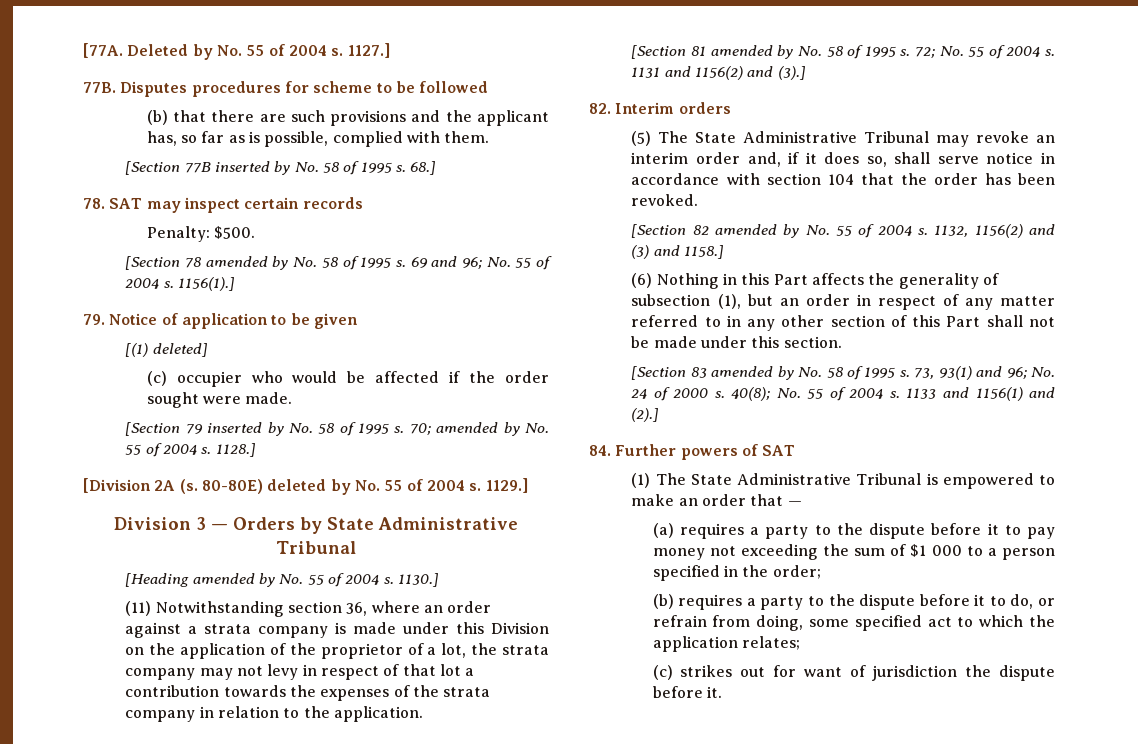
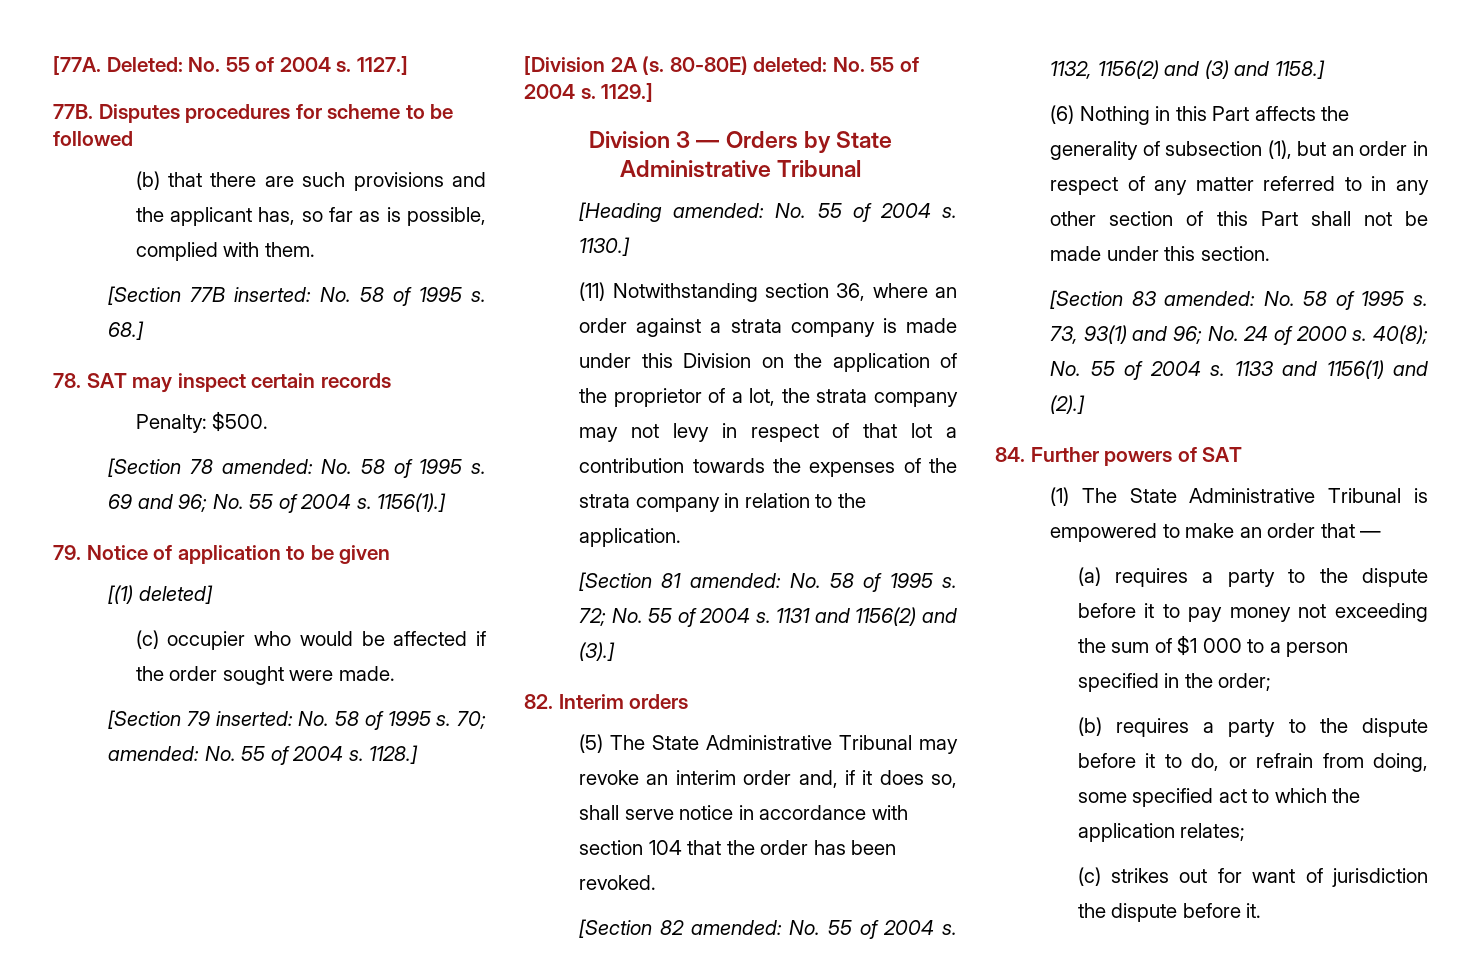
- Deleted by No. 55 of 2004 s.
+ Deleted: No. 55 of 2004 s.
- [Section 77B inserted by No. 58 of 1995 s.
+ [Section 77B inserted: No. 58 of 1995 s.
- [Section 78 amended by No. 58 of 1995 s.
+ [Section 78 amended: No. 58 of 1995 s.
- [Section 79 inserted by No. 58 of 1995 s.
+ [Section 79 inserted: No. 58 of 1995 s.
- 70; amended by No. 55 of 2004 s.
+ 70; amended: No. 55 of 2004 s.
- 80-80E) deleted by No. 55 of 2004 s.
+ 80-80E) deleted: No. 55 of 2004 s.
- [Heading amended by No. 55 of 2004 s.
+ [Heading amended: No. 55 of 2004 s.
- [Section 81 amended by No. 58 of 1995 s.
+ [Section 81 amended: No. 58 of 1995 s.
- [Section 82 amended by No. 55 of 2004 s.
+ [Section 82 amended: No. 55 of 2004 s.
- [Section 83 amended by No. 58 of 1995 s.
+ [Section 83 amended: No. 58 of 1995 s.

